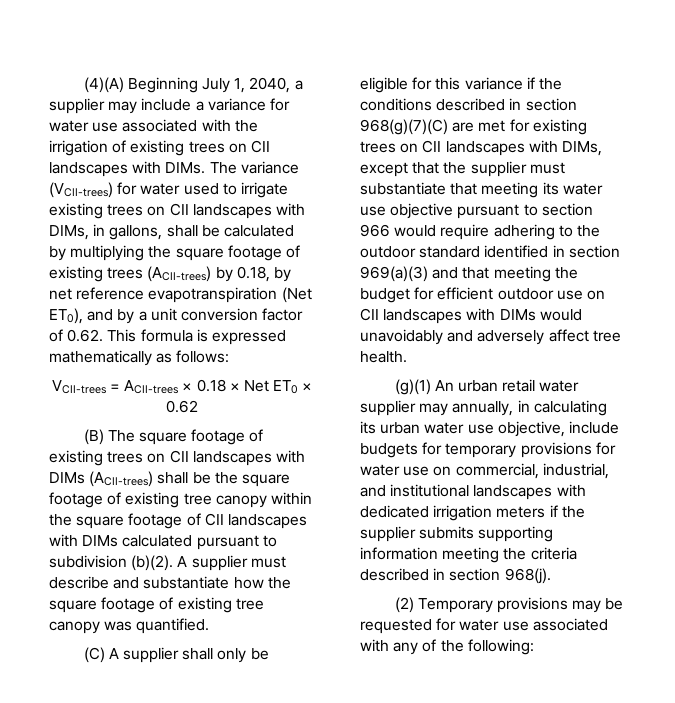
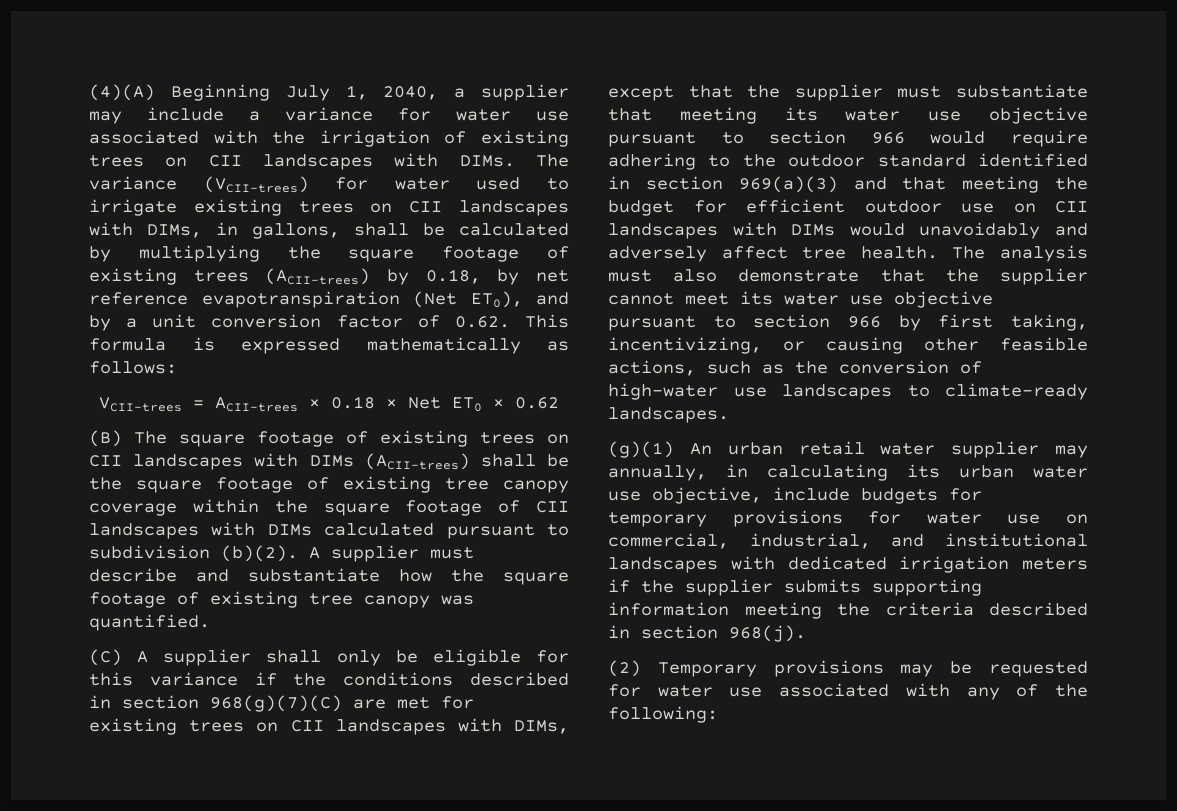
- (B) The square footage of existing trees on CII landscapes with DIMs (ACII-trees) shall be the square footage of existing tree canopy within the square footage of CII landscapes with DIMs calculated pursuant to subdivision (b)(2).
+ (B) The square footage of existing trees on CII landscapes with DIMs (ACII-trees) shall be the square footage of existing tree canopy coverage within the square footage of CII landscapes with DIMs calculated pursuant to subdivision (b)(2).
+ The analysis must also demonstrate that the supplier cannot meet its water use objective pursuant to section 966 by first taking, incentivizing, or causing other feasible actions, such as the conversion of high-water use landscapes to climate-ready landscapes.

